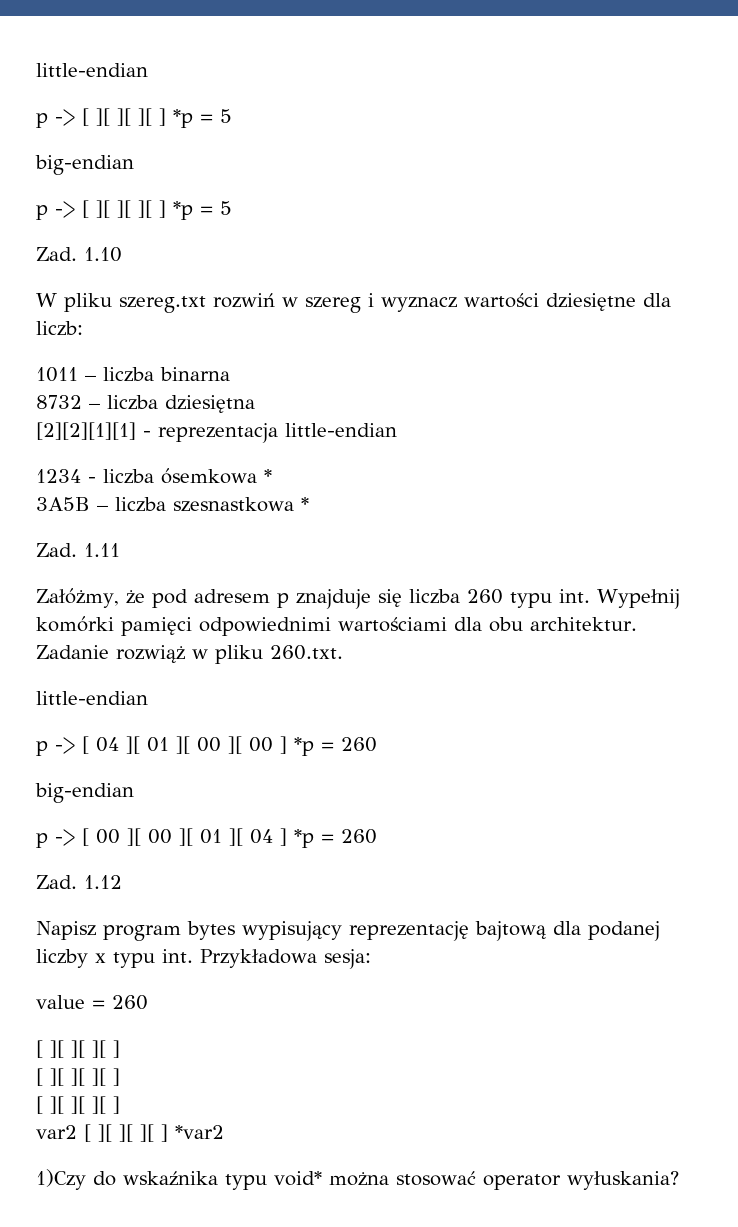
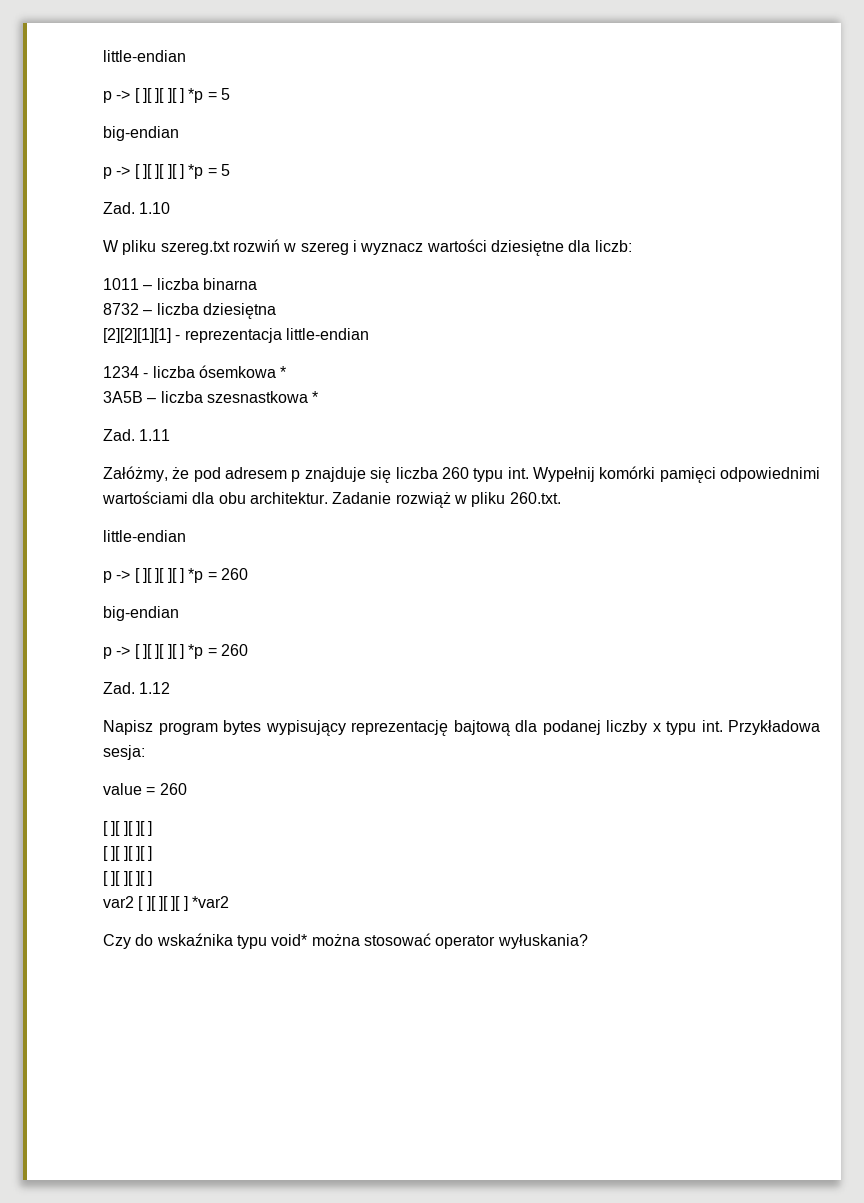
  Zadanie rozwiąż w pliku 260.txt.
  little-endian
- p -> [ 04 ][ 01 ][ 00 ][ 00 ] *p = 260
+ p -> [ ][ ][ ][ ] *p = 260
  big-endian
- p -> [ 00 ][ 00 ][ 01 ][ 04 ] *p = 260
+ p -> [ ][ ][ ][ ] *p = 260
- 1)Czy do wskaźnika typu void* można stosować operator wyłuskania?
+ Czy do wskaźnika typu void* można stosować operator wyłuskania?

